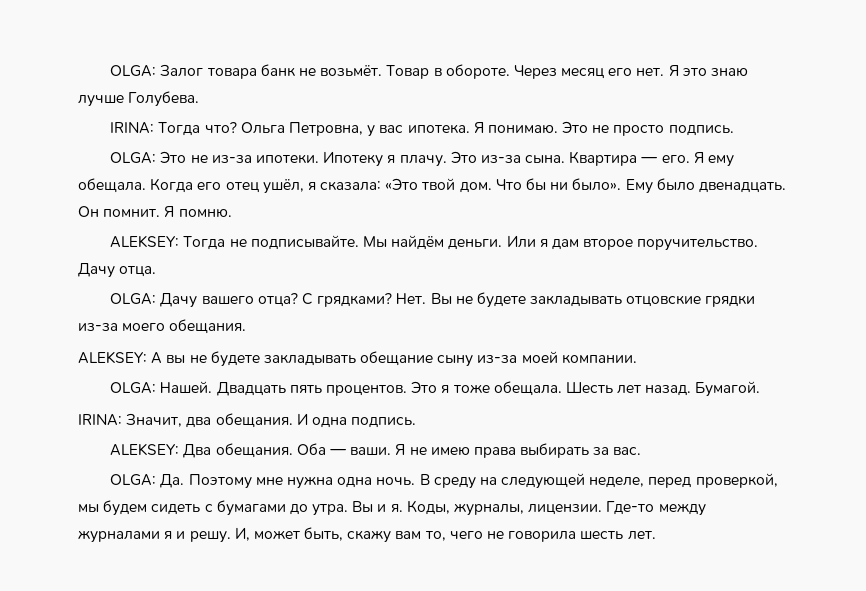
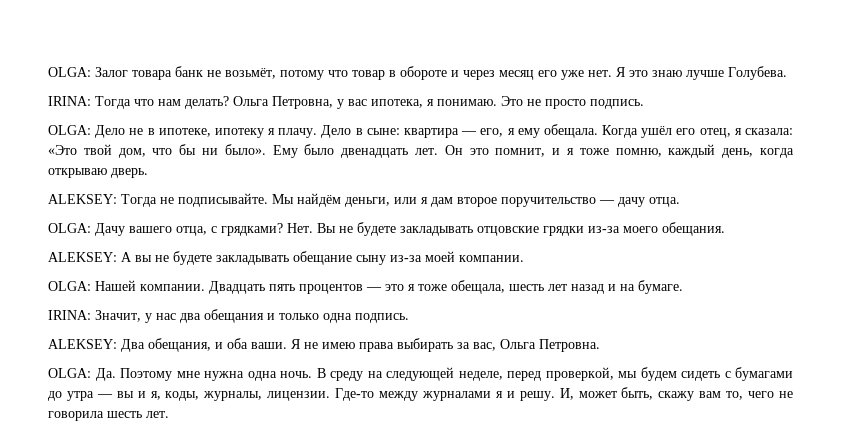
- OLGA: Залог товара банк не возьмёт. Товар в обороте. Через месяц его нет.
+ OLGA: Залог товара банк не возьмёт, потому что товар в обороте и через месяц его уже нет.
- IRINA: Тогда что?
+ IRINA: Тогда что нам делать?
- Ольга Петровна, у вас ипотека. Я понимаю.
+ Ольга Петровна, у вас ипотека, я понимаю.
- OLGA: Это не из-за ипотеки. Ипотеку я плачу. Это из-за сына. Квартира — его. Я ему обещала. Когда его отец ушёл, я сказала: «Это твой дом. Что бы ни было».
+ OLGA: Дело не в ипотеке, ипотеку я плачу. Дело в сыне: квартира — его, я ему обещала. Когда ушёл его отец, я сказала: «Это твой дом, что бы ни было».
- Ему было двенадцать. Он помнит. Я помню.
+ Ему было двенадцать лет. Он это помнит, и я тоже помню, каждый день, когда открываю дверь.
- Мы найдём деньги. Или я дам второе поручительство. Дачу отца.
+ Мы найдём деньги, или я дам второе поручительство — дачу отца.
- OLGA: Дачу вашего отца? С грядками?
+ OLGA: Дачу вашего отца, с грядками?
- OLGA: Нашей. Двадцать пять процентов. Это я тоже обещала. Шесть лет назад. Бумагой.
- IRINA: Значит, два обещания. И одна подпись.
+ OLGA: Нашей компании. Двадцать пять процентов — это я тоже обещала, шесть лет назад и на бумаге.
+ IRINA: Значит, у нас два обещания и только одна подпись.
- ALEKSEY: Два обещания. Оба — ваши.
+ ALEKSEY: Два обещания, и оба ваши.
- Я не имею права выбирать за вас.
+ Я не имею права выбирать за вас, Ольга Петровна.
- В среду на следующей неделе, перед проверкой, мы будем сидеть с бумагами до утра. Вы и я. Коды, журналы, лицензии.
+ В среду на следующей неделе, перед проверкой, мы будем сидеть с бумагами до утра — вы и я, коды, журналы, лицензии.

